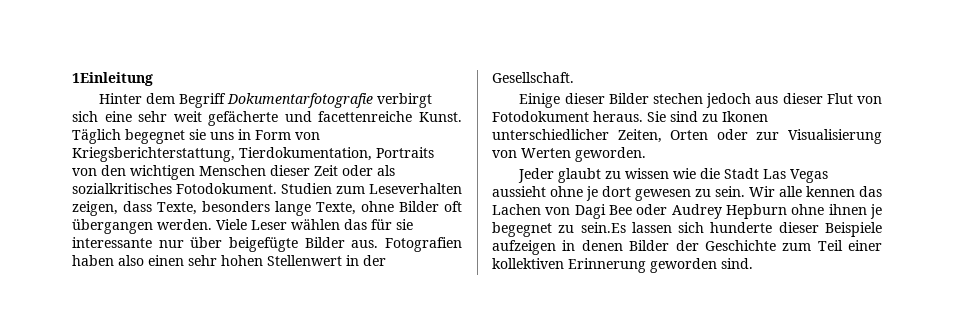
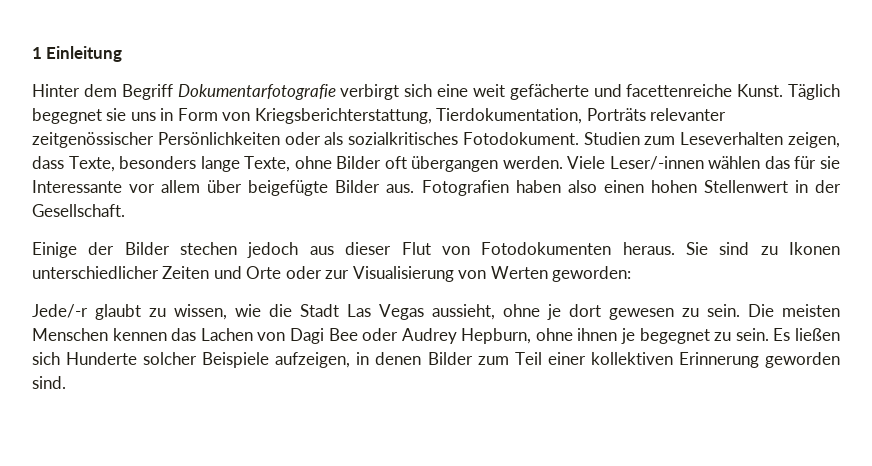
- 1Einleitung
+ 1 Einleitung
- Hinter dem Begriff Dokumentarfotografie verbirgt sich eine sehr weit gefächerte und facettenreiche Kunst.
+ Hinter dem Begriff Dokumentarfotografie verbirgt sich eine weit gefächerte und facettenreiche Kunst.
- Täglich begegnet sie uns in Form von Kriegsberichterstattung, Tierdokumentation, Portraits von den wichtigen Menschen dieser Zeit oder als sozialkritisches Fotodokument.
+ Täglich begegnet sie uns in Form von Kriegsberichterstattung, Tierdokumentation, Porträts relevanter zeitgenössischer Persönlichkeiten oder als sozialkritisches Fotodokument.
- Viele Leser wählen das für sie interessante nur über beigefügte Bilder aus.
+ Viele Leser/-innen wählen das für sie Interessante vor allem über beigefügte Bilder aus.
- Fotografien haben also einen sehr hohen Stellenwert in der Gesellschaft.
+ Fotografien haben also einen hohen Stellenwert in der Gesellschaft.
- Einige dieser Bilder stechen jedoch aus dieser Flut von Fotodokument heraus.
+ Einige der Bilder stechen jedoch aus dieser Flut von Fotodokumenten heraus.
- Sie sind zu Ikonen unterschiedlicher Zeiten, Orten oder zur Visualisierung von Werten geworden.
- Jeder glaubt zu wissen wie die Stadt Las Vegas aussieht ohne je dort gewesen zu sein.
+ Sie sind zu Ikonen unterschiedlicher Zeiten und Orte oder zur Visualisierung von Werten geworden:
+ Jede/-r glaubt zu wissen, wie die Stadt Las Vegas aussieht, ohne je dort gewesen zu sein.
- Wir alle kennen das Lachen von Dagi Bee oder Audrey Hepburn ohne ihnen je begegnet zu sein.Es lassen sich hunderte dieser Beispiele aufzeigen in denen Bilder der Geschichte zum Teil einer kollektiven Erinnerung geworden sind.
+ Die meisten Menschen kennen das Lachen von Dagi Bee oder Audrey Hepburn, ohne ihnen je begegnet zu sein. Es ließen sich Hunderte solcher Beispiele aufzeigen, in denen Bilder zum Teil einer kollektiven Erinnerung geworden sind.

